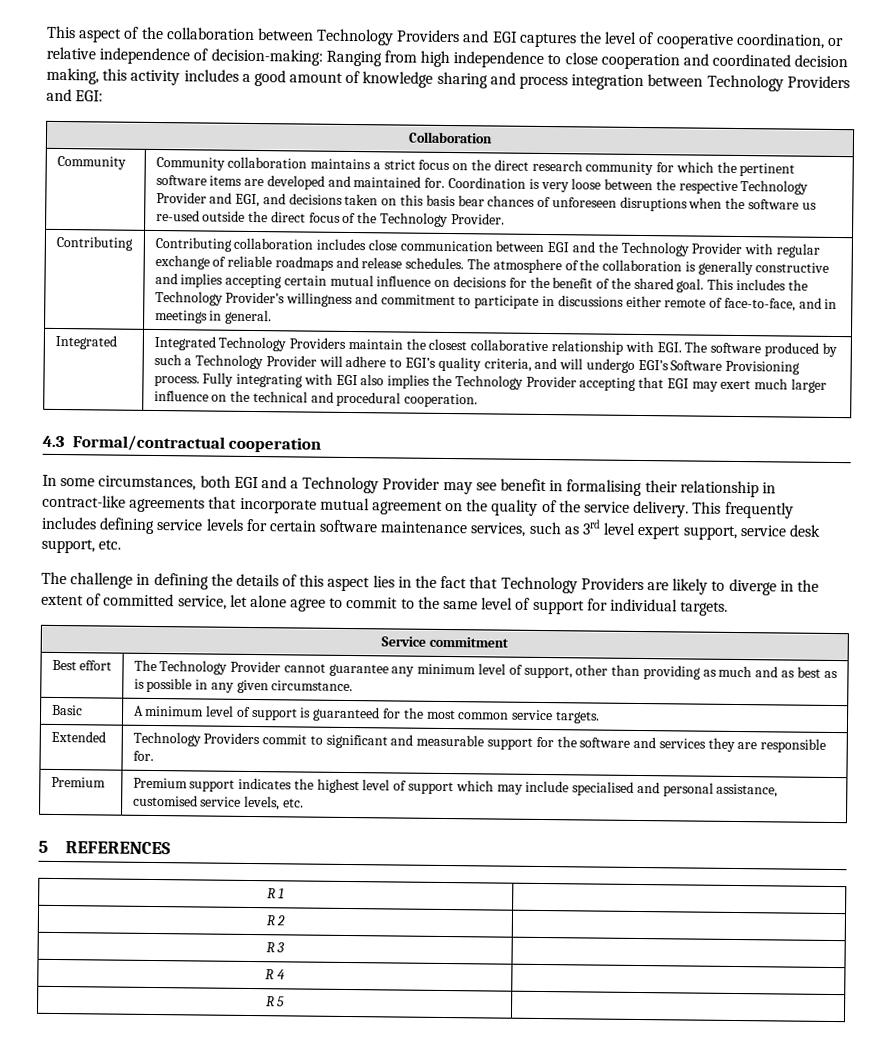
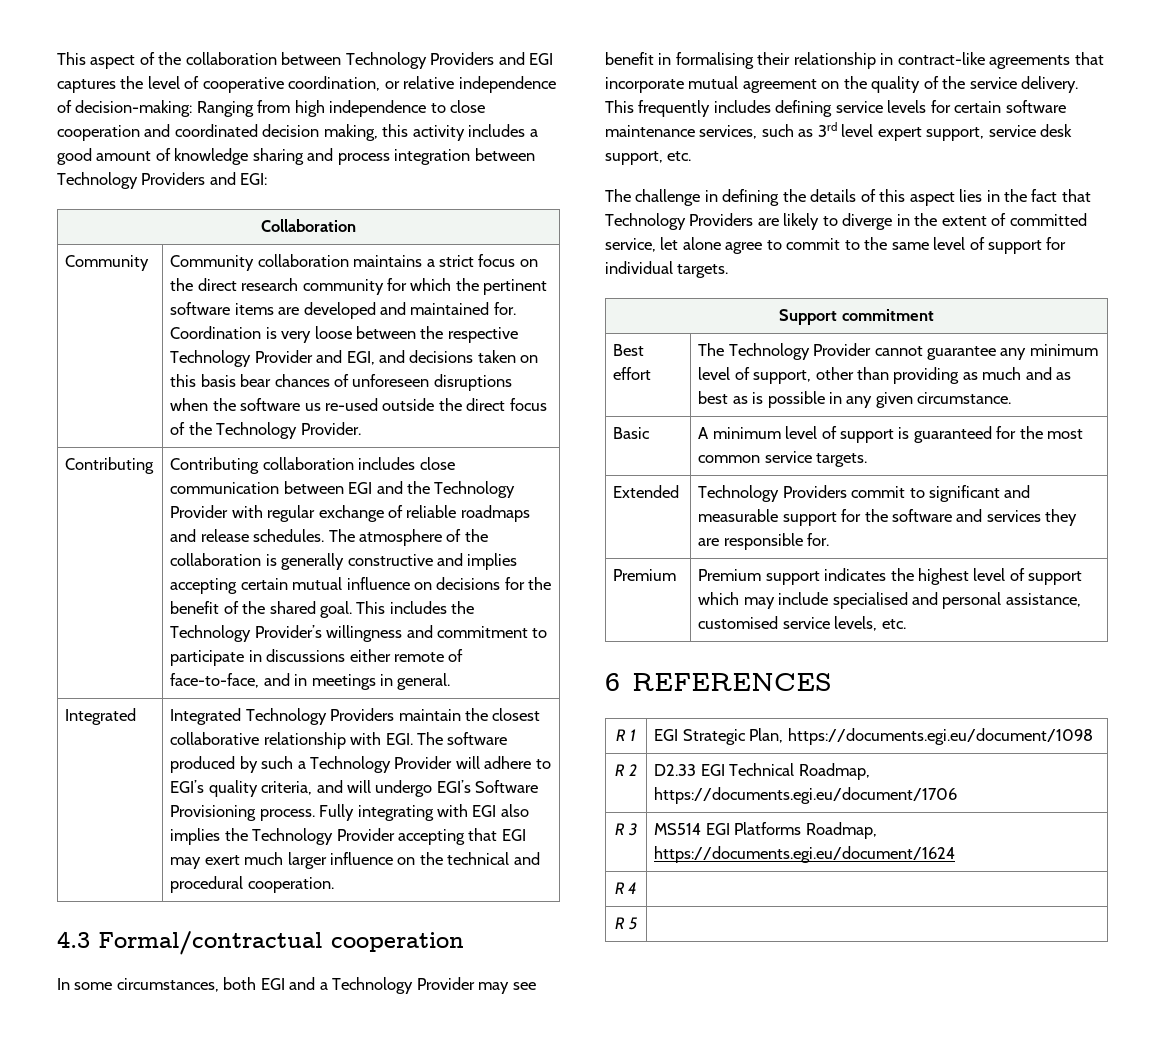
- Service commitment
+ Support commitment
- 5 REFERENCES
+ 6 REFERENCES
- R 1 |
- R 2 |
- R 3 |
+ R 1 | EGI Strategic Plan, https://documents.egi.eu/document/1098
+ R 2 | D2.33 EGI Technical Roadmap, https://documents.egi.eu/document/1706
+ R 3 | MS514 EGI Platforms Roadmap, https://documents.egi.eu/document/1624

